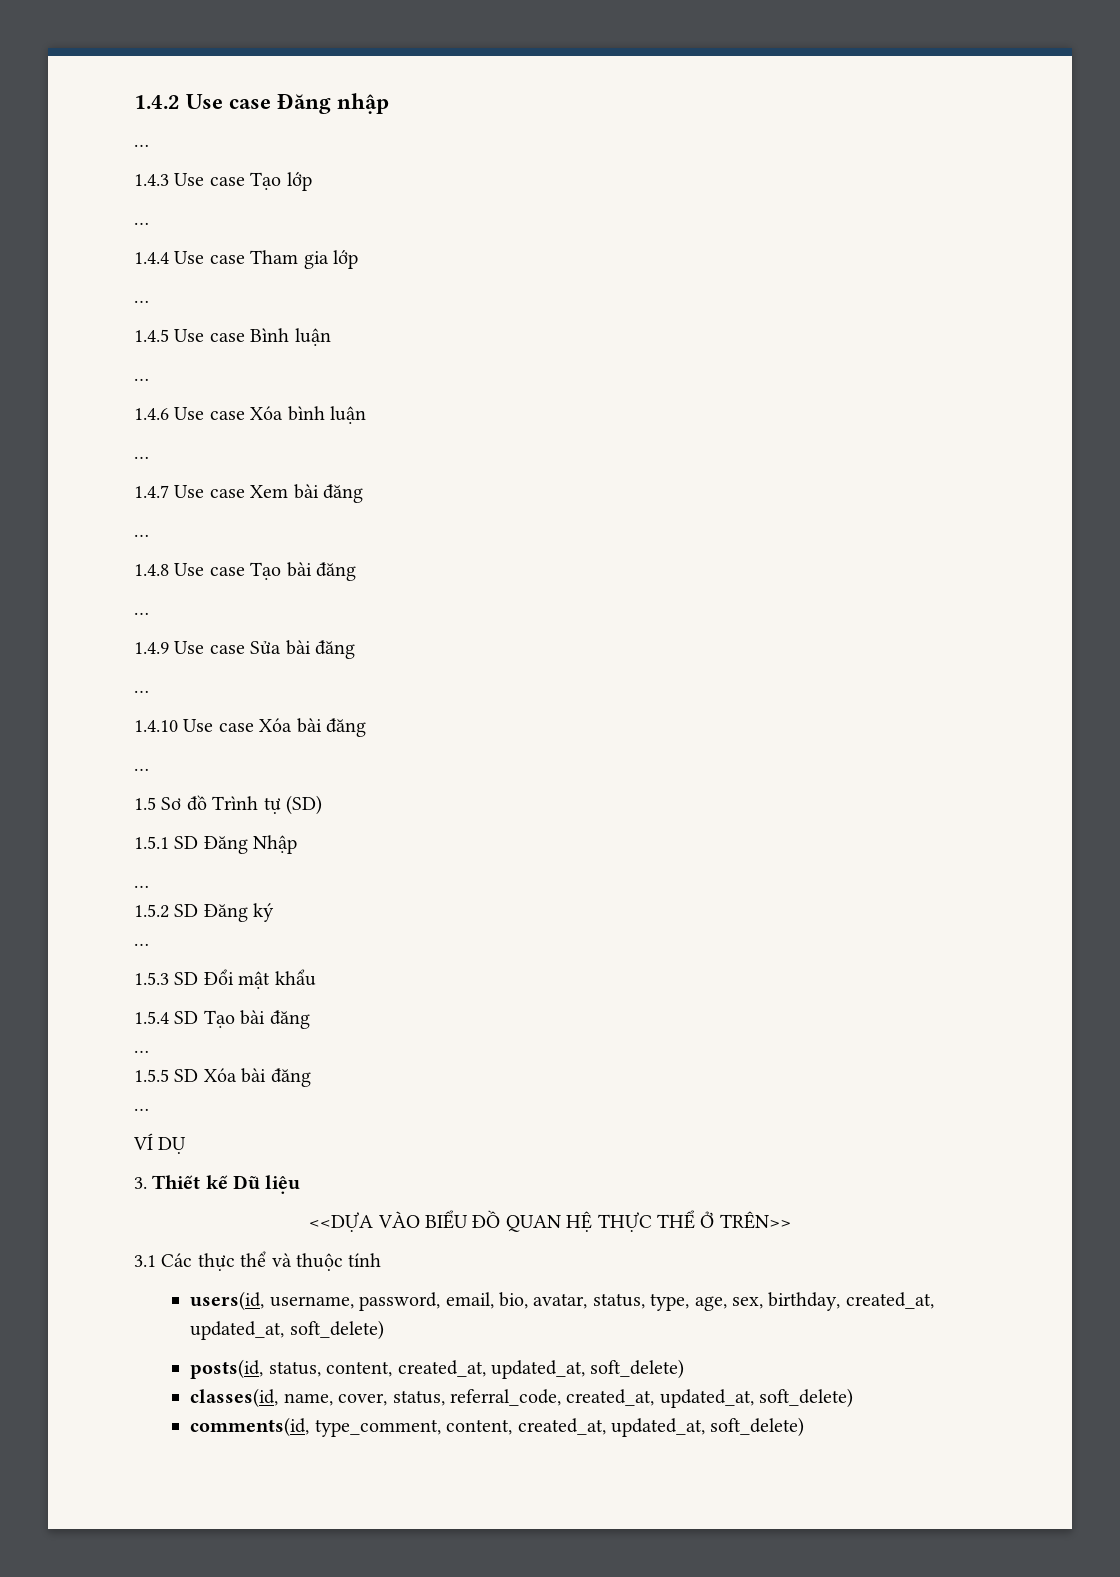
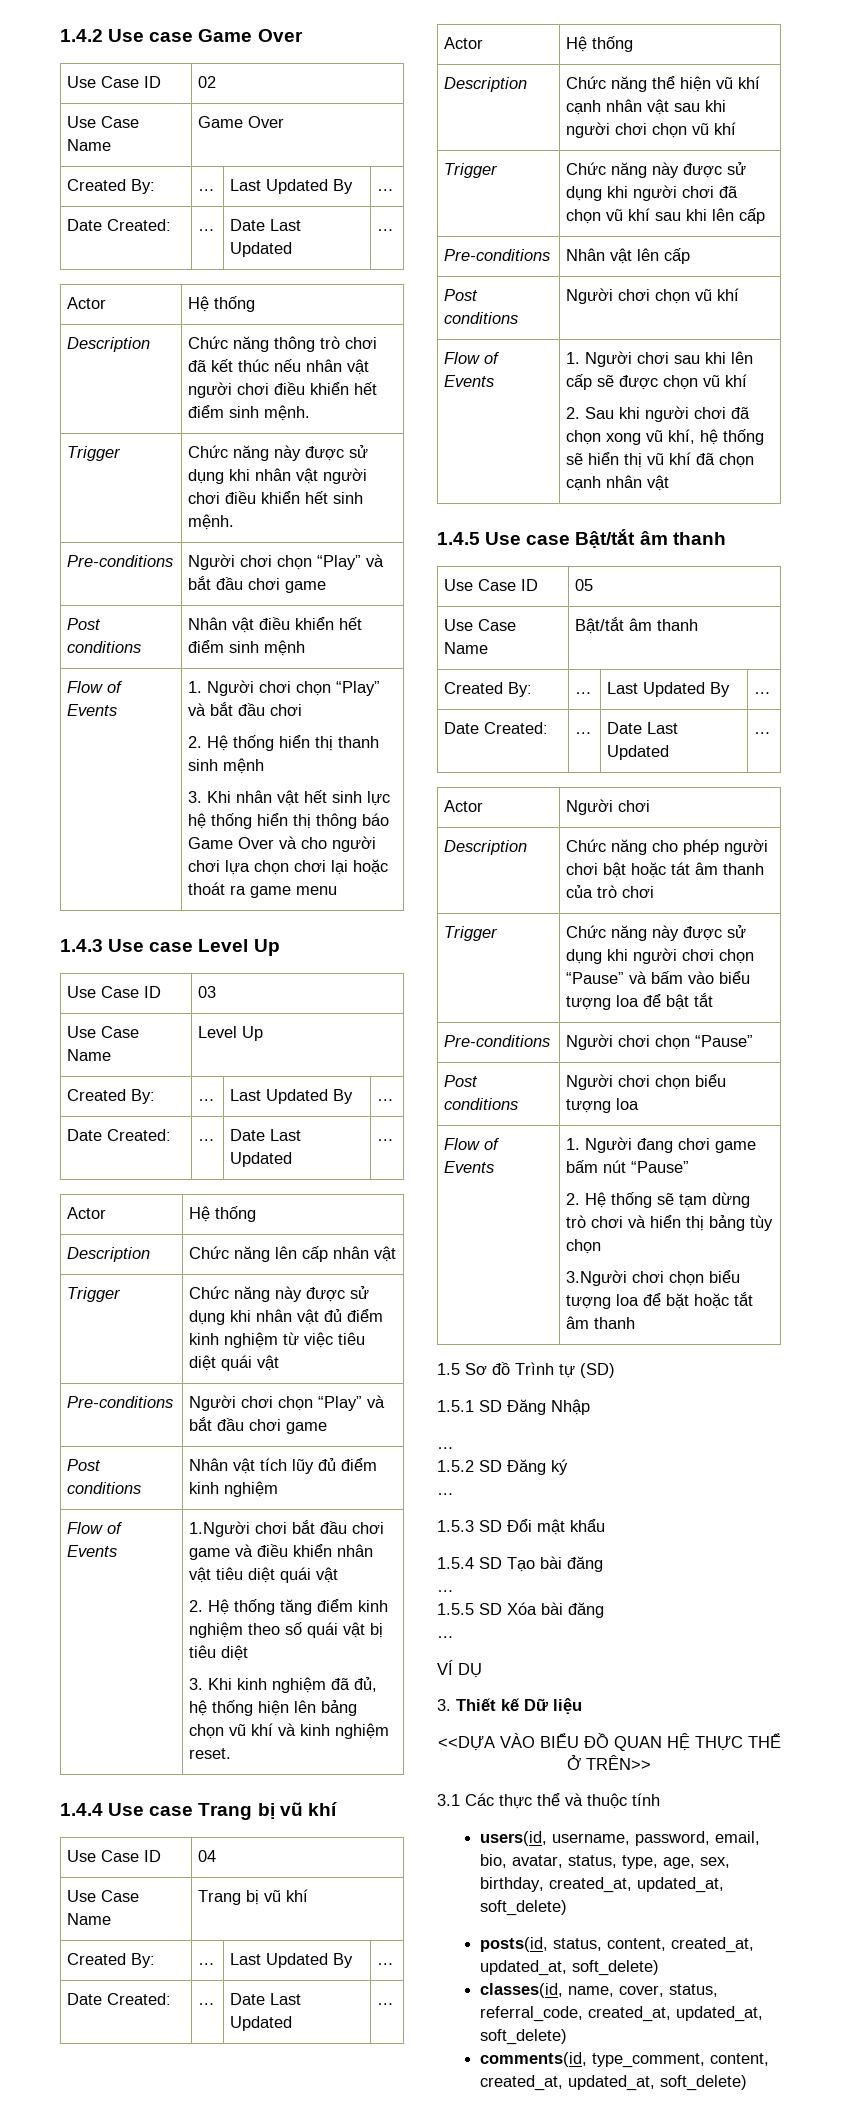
- 1.4.2 Use case Đăng nhập
- …
- 1.4.3 Use case Tạo lớp
- …
- 1.4.4 Use case Tham gia lớp
- …
- 1.4.5 Use case Bình luận
- …
- 1.4.6 Use case Xóa bình luận
- …
- 1.4.7 Use case Xem bài đăng
- …
- 1.4.8 Use case Tạo bài đăng
- …
- 1.4.9 Use case Sửa bài đăng
- …
- 1.4.10 Use case Xóa bài đăng
- …
+ 1.4.2 Use case Game Over
+ Use Case ID | 02
+ Use Case Name | Game Over
+ Created By: | … | Last Updated By | …
+ Date Created: | … | Date Last Updated | …
+ Actor | Hệ thống
+ Description | Chức năng thông trò chơi đã kết thúc nếu nhân vật người chơi điều khiển hết điểm sinh mệnh.
+ Trigger | Chức năng này được sử dụng khi nhân vật người chơi điều khiển hết sinh mệnh.
+ Pre-conditions | Người chơi chọn “Play” và bắt đầu chơi game
+ Post conditions | Nhân vật điều khiển hết điểm sinh mệnh
+ Flow of Events | 1. Người chơi chọn “Play” và bắt đầu chơi
+ 2. Hệ thống hiển thị thanh sinh mệnh
+ 3. Khi nhân vật hết sinh lực hệ thống hiển thị thông báo Game Over và cho người chơi lựa chọn chơi lại hoặc thoát ra game menu
+ 1.4.3 Use case Level Up
+ Use Case ID | 03
+ Use Case Name | Level Up
+ Created By: | … | Last Updated By | …
+ Date Created: | … | Date Last Updated | …
+ Actor | Hệ thống
+ Description | Chức năng lên cấp nhân vật
+ Trigger | Chức năng này được sử dụng khi nhân vật đủ điểm kinh nghiệm từ việc tiêu diệt quái vật
+ Pre-conditions | Người chơi chọn “Play” và bắt đầu chơi game
+ Post conditions | Nhân vật tích lũy đủ điểm kinh nghiệm
+ Flow of Events | 1.Người chơi bắt đầu chơi game và điều khiển nhân vật tiêu diệt quái vật
+ 2. Hệ thống tăng điểm kinh nghiệm theo số quái vật bị tiêu diệt
+ 3. Khi kinh nghiệm đã đủ, hệ thống hiện lên bảng chọn vũ khí và kinh nghiệm reset.
+ 1.4.4 Use case Trang bị vũ khí
+ Use Case ID | 04
+ Use Case Name | Trang bị vũ khí
+ Created By: | … | Last Updated By | …
+ Date Created: | … | Date Last Updated | …
+ Actor | Hệ thống
+ Description | Chức năng thể hiện vũ khí cạnh nhân vật sau khi người chơi chọn vũ khí
+ Trigger | Chức năng này được sử dụng khi người chơi đã chọn vũ khí sau khi lên cấp
+ Pre-conditions | Nhân vật lên cấp
+ Post conditions | Người chơi chọn vũ khí
+ Flow of Events | 1. Người chơi sau khi lên cấp sẽ được chọn vũ khí
+ 2. Sau khi người chơi đã chọn xong vũ khí, hệ thống sẽ hiển thị vũ khí đã chọn cạnh nhân vật
+ 1.4.5 Use case Bật/tắt âm thanh
+ Use Case ID | 05
+ Use Case Name | Bật/tắt âm thanh
+ Created By: | … | Last Updated By | …
+ Date Created: | … | Date Last Updated | …
+ Actor | Người chơi
+ Description | Chức năng cho phép người chơi bật hoặc tát âm thanh của trò chơi
+ Trigger | Chức năng này được sử dụng khi người chơi chọn “Pause” và bấm vào biểu tượng loa để bật tắt
+ Pre-conditions | Người chơi chọn “Pause”
+ Post conditions | Người chơi chọn biểu tượng loa
+ Flow of Events | 1. Người đang chơi game bấm nút “Pause”
+ 2. Hệ thống sẽ tạm dừng trò chơi và hiển thị bảng tùy chọn
+ 3.Người chơi chọn biểu tượng loa để bặt hoặc tắt âm thanh

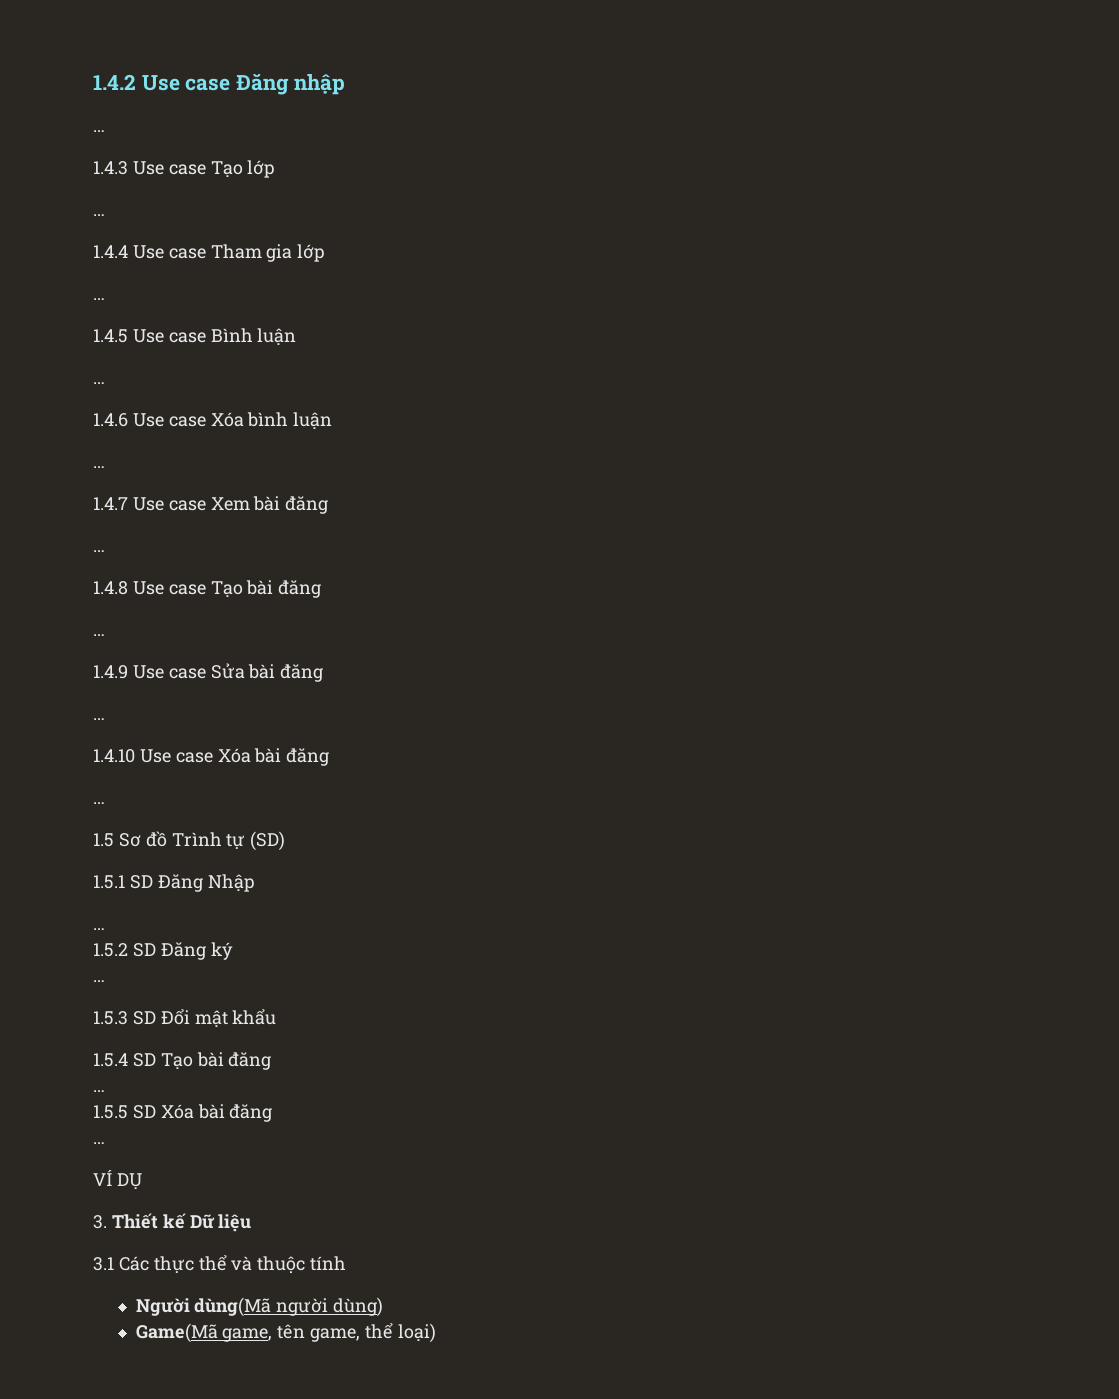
- 1.4.2 Use case Game Over
- Use Case ID | 02
- Use Case Name | Game Over
- Created By: | … | Last Updated By | …
- Date Created: | … | Date Last Updated | …
- Actor | Hệ thống
- Description | Chức năng thông trò chơi đã kết thúc nếu nhân vật người chơi điều khiển hết điểm sinh mệnh.
- Trigger | Chức năng này được sử dụng khi nhân vật người chơi điều khiển hết sinh mệnh.
- Pre-conditions | Người chơi chọn “Play” và bắt đầu chơi game
- Post conditions | Nhân vật điều khiển hết điểm sinh mệnh
- Flow of Events | 1. Người chơi chọn “Play” và bắt đầu chơi
- 2. Hệ thống hiển thị thanh sinh mệnh
- 3. Khi nhân vật hết sinh lực hệ thống hiển thị thông báo Game Over và cho người chơi lựa chọn chơi lại hoặc thoát ra game menu
- 1.4.3 Use case Level Up
- Use Case ID | 03
- Use Case Name | Level Up
- Created By: | … | Last Updated By | …
- Date Created: | … | Date Last Updated | …
- Actor | Hệ thống
- Description | Chức năng lên cấp nhân vật
- Trigger | Chức năng này được sử dụng khi nhân vật đủ điểm kinh nghiệm từ việc tiêu diệt quái vật
- Pre-conditions | Người chơi chọn “Play” và bắt đầu chơi game
- Post conditions | Nhân vật tích lũy đủ điểm kinh nghiệm
- Flow of Events | 1.Người chơi bắt đầu chơi game và điều khiển nhân vật tiêu diệt quái vật
- 2. Hệ thống tăng điểm kinh nghiệm theo số quái vật bị tiêu diệt
- 3. Khi kinh nghiệm đã đủ, hệ thống hiện lên bảng chọn vũ khí và kinh nghiệm reset.
- 1.4.4 Use case Trang bị vũ khí
- Use Case ID | 04
- Use Case Name | Trang bị vũ khí
- Created By: | … | Last Updated By | …
- Date Created: | … | Date Last Updated | …
- Actor | Hệ thống
- Description | Chức năng thể hiện vũ khí cạnh nhân vật sau khi người chơi chọn vũ khí
- Trigger | Chức năng này được sử dụng khi người chơi đã chọn vũ khí sau khi lên cấp
- Pre-conditions | Nhân vật lên cấp
- Post conditions | Người chơi chọn vũ khí
- Flow of Events | 1. Người chơi sau khi lên cấp sẽ được chọn vũ khí
- 2. Sau khi người chơi đã chọn xong vũ khí, hệ thống sẽ hiển thị vũ khí đã chọn cạnh nhân vật
- 1.4.5 Use case Bật/tắt âm thanh
- Use Case ID | 05
- Use Case Name | Bật/tắt âm thanh
- Created By: | … | Last Updated By | …
- Date Created: | … | Date Last Updated | …
- Actor | Người chơi
- Description | Chức năng cho phép người chơi bật hoặc tát âm thanh của trò chơi
- Trigger | Chức năng này được sử dụng khi người chơi chọn “Pause” và bấm vào biểu tượng loa để bật tắt
- Pre-conditions | Người chơi chọn “Pause”
- Post conditions | Người chơi chọn biểu tượng loa
- Flow of Events | 1. Người đang chơi game bấm nút “Pause”
- 2. Hệ thống sẽ tạm dừng trò chơi và hiển thị bảng tùy chọn
- 3.Người chơi chọn biểu tượng loa để bặt hoặc tắt âm thanh
+ 1.4.2 Use case Đăng nhập
+ …
+ 1.4.3 Use case Tạo lớp
+ …
+ 1.4.4 Use case Tham gia lớp
+ …
+ 1.4.5 Use case Bình luận
+ …
+ 1.4.6 Use case Xóa bình luận
+ …
+ 1.4.7 Use case Xem bài đăng
+ …
+ 1.4.8 Use case Tạo bài đăng
+ …
+ 1.4.9 Use case Sửa bài đăng
+ …
+ 1.4.10 Use case Xóa bài đăng
+ …
- <<DỰA VÀO BIỂU ĐỒ QUAN HỆ THỰC THỂ Ở TRÊN>>
- users(id, username, password, email, bio, avatar, status, type, age, sex, birthday, created_at, updated_at, soft_delete)
- posts(id, status, content, created_at, updated_at, soft_delete)
- classes(id, name, cover, status, referral_code, created_at, updated_at, soft_delete)
- comments(id, type_comment, content, created_at, updated_at, soft_delete)
+ Người dùng(Mã người dùng)
+ Game(Mã game, tên game, thể loại)

